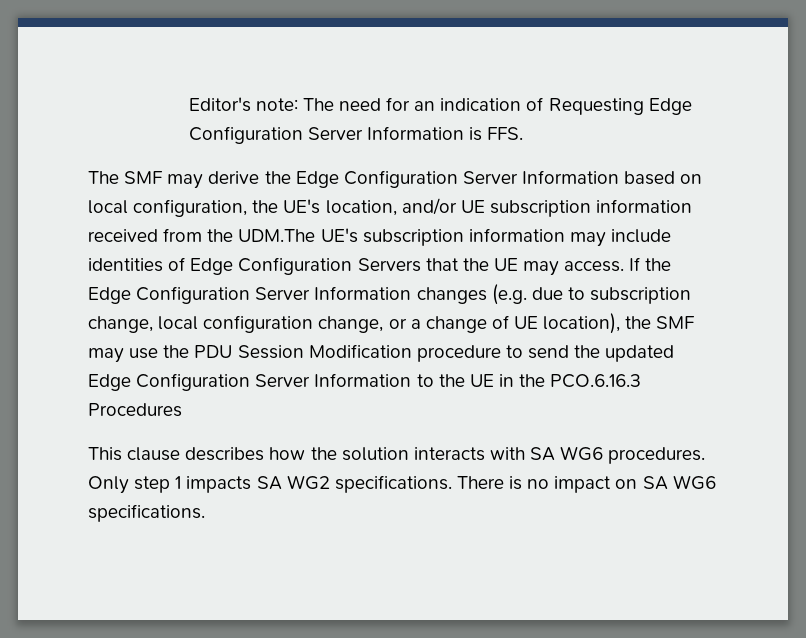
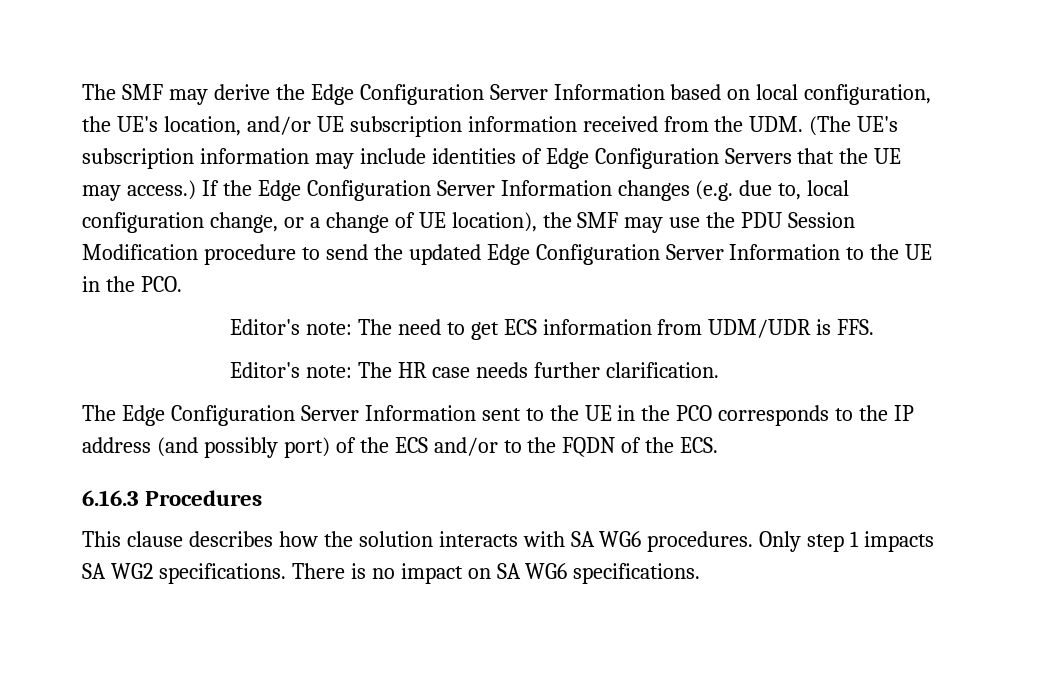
- Editor's note: The need for an indication of Requesting Edge Configuration Server Information is FFS.
- The SMF may derive the Edge Configuration Server Information based on local configuration, the UE's location, and/or UE subscription information received from the UDM.The UE's subscription information may include identities of Edge Configuration Servers that the UE may access.
+ The SMF may derive the Edge Configuration Server Information based on local configuration, the UE's location, and/or UE subscription information received from the UDM. (The UE's subscription information may include identities of Edge Configuration Servers that the UE may access.)
- If the Edge Configuration Server Information changes (e.g. due to subscription change, local configuration change, or a change of UE location), the SMF may use the PDU Session Modification procedure to send the updated Edge Configuration Server Information to the UE in the PCO.6.16.3 Procedures
+ If the Edge Configuration Server Information changes (e.g. due to, local configuration change, or a change of UE location), the SMF may use the PDU Session Modification procedure to send the updated Edge Configuration Server Information to the UE in the PCO.
+ Editor's note: The need to get ECS information from UDM/UDR is FFS.
+ Editor's note: The HR case needs further clarification.
+ The Edge Configuration Server Information sent to the UE in the PCO corresponds to the IP address (and possibly port) of the ECS and/or to the FQDN of the ECS.
+ 6.16.3 Procedures

